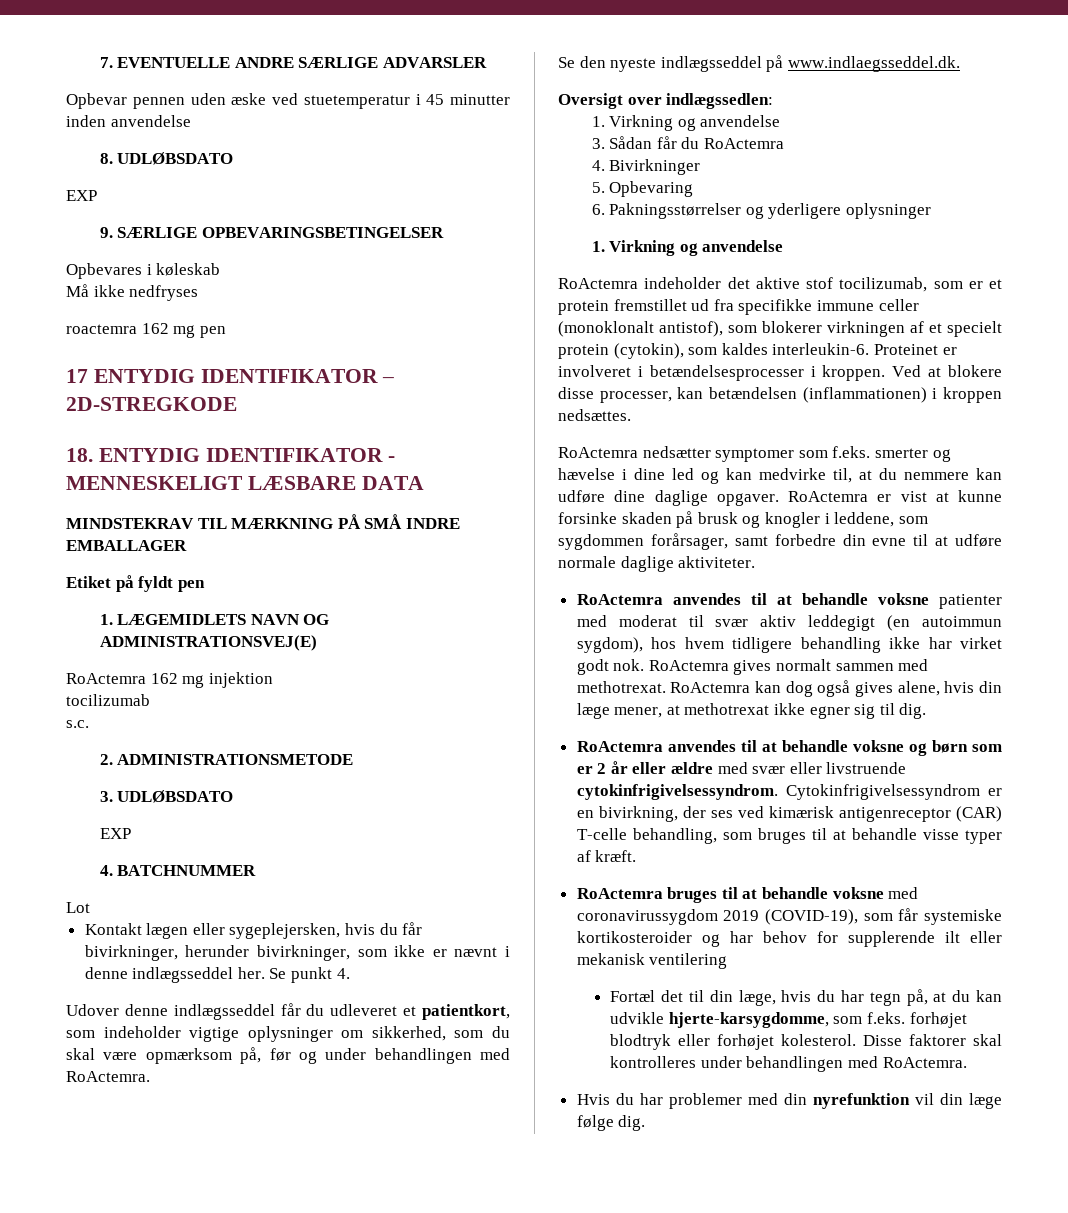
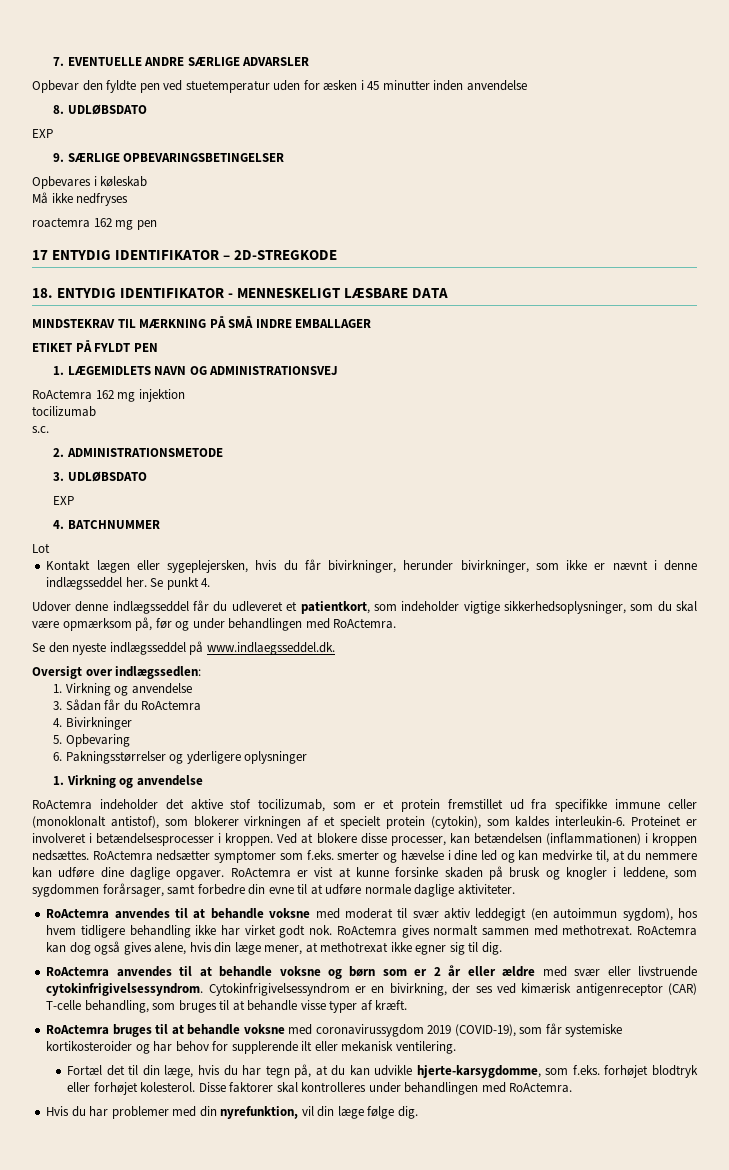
- Opbevar pennen uden æske ved stuetemperatur i 45 minutter inden anvendelse
+ Opbevar den fyldte pen ved stuetemperatur uden for æsken i 45 minutter inden anvendelse
- Etiket på fyldt pen
+ ETIKET PÅ FYLDT PEN
- 1. LÆGEMIDLETS NAVN OG ADMINISTRATIONSVEJ(E)
+ 1. LÆGEMIDLETS NAVN OG ADMINISTRATIONSVEJ
- Udover denne indlægsseddel får du udleveret et patientkort, som indeholder vigtige oplysninger om sikkerhed, som du skal være opmærksom på, før og under behandlingen med RoActemra.
+ Udover denne indlægsseddel får du udleveret et patientkort, som indeholder vigtige sikkerhedsoplysninger, som du skal være opmærksom på, før og under behandlingen med RoActemra.
- Ved at blokere disse processer, kan betændelsen (inflammationen) i kroppen nedsættes.
- RoActemra nedsætter symptomer som f.eks. smerter og hævelse i dine led og kan medvirke til, at du nemmere kan udføre dine daglige opgaver.
+ Ved at blokere disse processer, kan betændelsen (inflammationen) i kroppen nedsættes. RoActemra nedsætter symptomer som f.eks. smerter og hævelse i dine led og kan medvirke til, at du nemmere kan udføre dine daglige opgaver.
- RoActemra anvendes til at behandle voksne patienter med moderat til svær aktiv leddegigt (en autoimmun sygdom), hos hvem tidligere behandling ikke har virket godt nok.
+ RoActemra anvendes til at behandle voksne med moderat til svær aktiv leddegigt (en autoimmun sygdom), hos hvem tidligere behandling ikke har virket godt nok.
- RoActemra bruges til at behandle voksne med coronavirussygdom 2019 (COVID-19), som får systemiske kortikosteroider og har behov for supplerende ilt eller mekanisk ventilering
+ RoActemra bruges til at behandle voksne med coronavirussygdom 2019 (COVID-19), som får systemiske kortikosteroider og har behov for supplerende ilt eller mekanisk ventilering.
- Hvis du har problemer med din nyrefunktion vil din læge følge dig.
+ Hvis du har problemer med din nyrefunktion, vil din læge følge dig.

